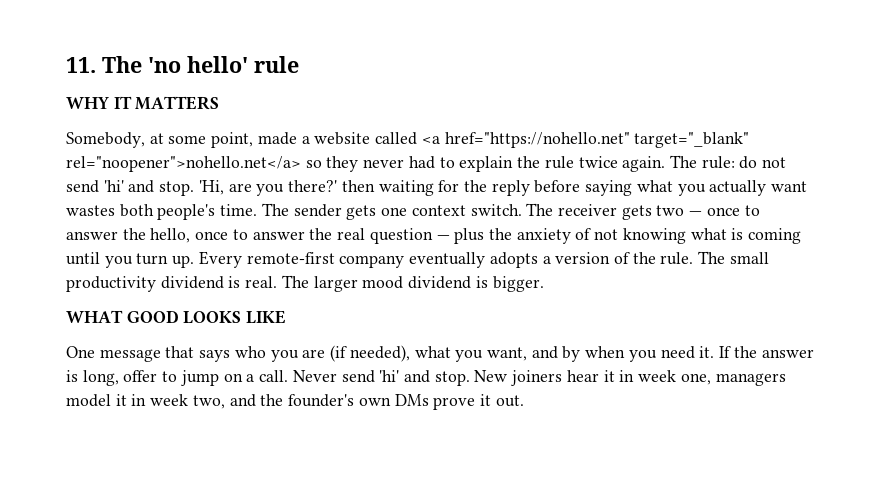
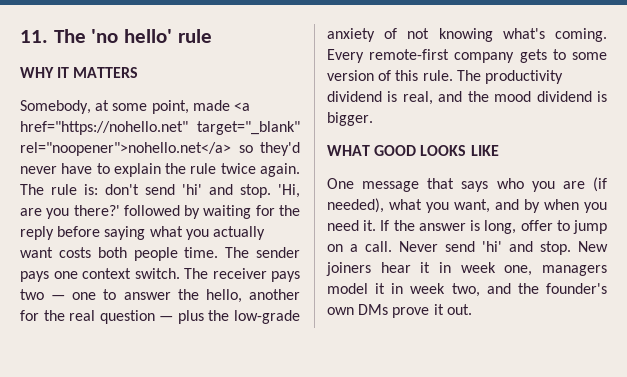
- Somebody, at some point, made a website called <a href="https://nohello.net" target="_blank" rel="noopener">nohello.net</a> so they never had to explain the rule twice again.
+ Somebody, at some point, made <a href="https://nohello.net" target="_blank" rel="noopener">nohello.net</a> so they'd never have to explain the rule twice again.
- The rule: do not send 'hi' and stop.
+ The rule is: don't send 'hi' and stop.
- 'Hi, are you there?' then waiting for the reply before saying what you actually want wastes both people's time.
+ 'Hi, are you there?' followed by waiting for the reply before saying what you actually want costs both people time.
- The sender gets one context switch.
+ The sender pays one context switch.
- The receiver gets two — once to answer the hello, once to answer the real question — plus the anxiety of not knowing what is coming until you turn up. Every remote-first company eventually adopts a version of the rule.
+ The receiver pays two — one to answer the hello, another for the real question — plus the low-grade anxiety of not knowing what's coming. Every remote-first company gets to some version of this rule.
- The small productivity dividend is real. The larger mood dividend is bigger.
+ The productivity dividend is real, and the mood dividend is bigger.

